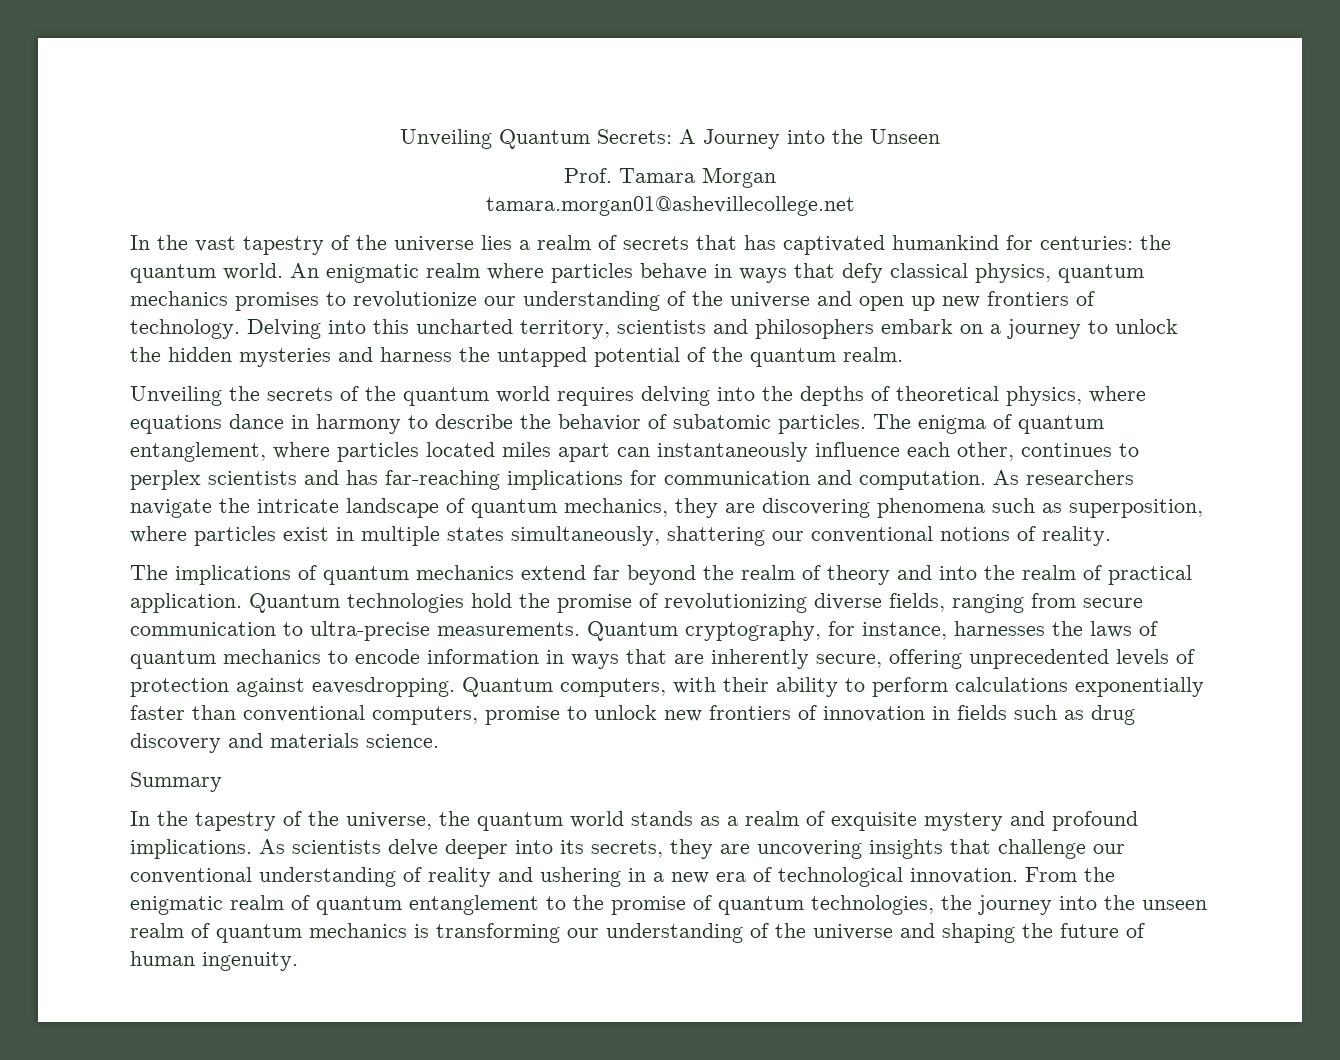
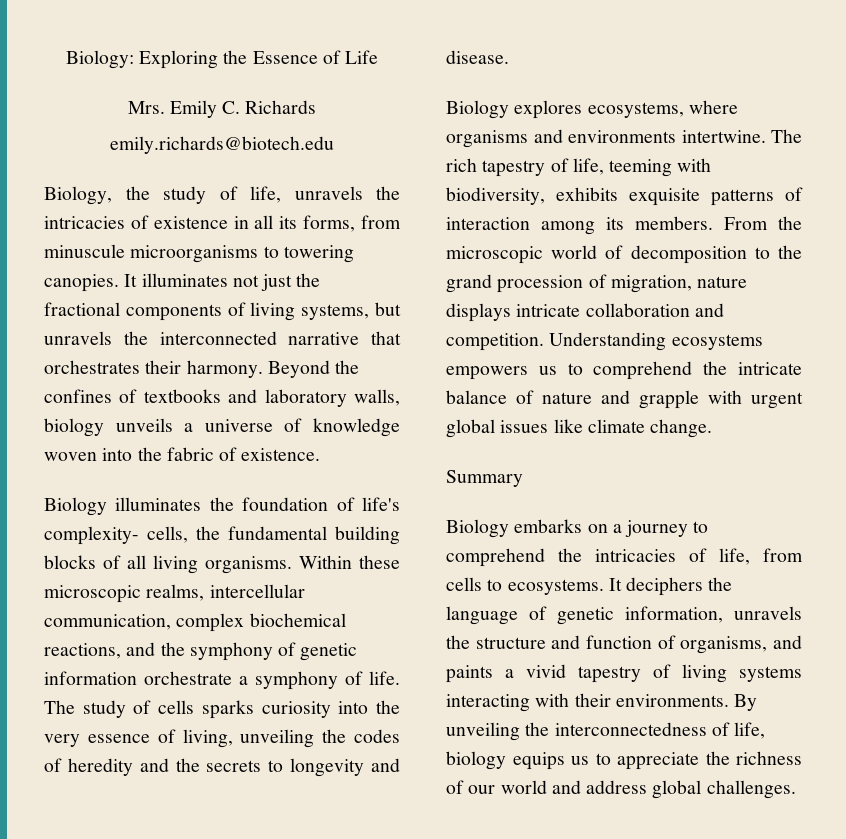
- Unveiling Quantum Secrets: A Journey into the Unseen
- Prof. Tamara Morgan
- tamara.morgan01@ashevillecollege.net
- In the vast tapestry of the universe lies a realm of secrets that has captivated humankind for centuries: the quantum world. An enigmatic realm where particles behave in ways that defy classical physics, quantum mechanics promises to revolutionize our understanding of the universe and open up new frontiers of technology. Delving into this uncharted territory, scientists and philosophers embark on a journey to unlock the hidden mysteries and harness the untapped potential of the quantum realm.
- Unveiling the secrets of the quantum world requires delving into the depths of theoretical physics, where equations dance in harmony to describe the behavior of subatomic particles. The enigma of quantum entanglement, where particles located miles apart can instantaneously influence each other, continues to perplex scientists and has far-reaching implications for communication and computation. As researchers navigate the intricate landscape of quantum mechanics, they are discovering phenomena such as superposition, where particles exist in multiple states simultaneously, shattering our conventional notions of reality.
- The implications of quantum mechanics extend far beyond the realm of theory and into the realm of practical application. Quantum technologies hold the promise of revolutionizing diverse fields, ranging from secure communication to ultra-precise measurements. Quantum cryptography, for instance, harnesses the laws of quantum mechanics to encode information in ways that are inherently secure, offering unprecedented levels of protection against eavesdropping. Quantum computers, with their ability to perform calculations exponentially faster than conventional computers, promise to unlock new frontiers of innovation in fields such as drug discovery and materials science.
+ Biology: Exploring the Essence of Life
+ Mrs. Emily C. Richards
+ emily.richards@biotech.edu
+ Biology, the study of life, unravels the intricacies of existence in all its forms, from minuscule microorganisms to towering canopies. It illuminates not just the fractional components of living systems, but unravels the interconnected narrative that orchestrates their harmony. Beyond the confines of textbooks and laboratory walls, biology unveils a universe of knowledge woven into the fabric of existence.
+ Biology illuminates the foundation of life's complexity- cells, the fundamental building blocks of all living organisms. Within these microscopic realms, intercellular communication, complex biochemical reactions, and the symphony of genetic information orchestrate a symphony of life. The study of cells sparks curiosity into the very essence of living, unveiling the codes of heredity and the secrets to longevity and disease.
+ Biology explores ecosystems, where organisms and environments intertwine. The rich tapestry of life, teeming with biodiversity, exhibits exquisite patterns of interaction among its members. From the microscopic world of decomposition to the grand procession of migration, nature displays intricate collaboration and competition. Understanding ecosystems empowers us to comprehend the intricate balance of nature and grapple with urgent global issues like climate change.
  Summary
- In the tapestry of the universe, the quantum world stands as a realm of exquisite mystery and profound implications. As scientists delve deeper into its secrets, they are uncovering insights that challenge our conventional understanding of reality and ushering in a new era of technological innovation. From the enigmatic realm of quantum entanglement to the promise of quantum technologies, the journey into the unseen realm of quantum mechanics is transforming our understanding of the universe and shaping the future of human ingenuity.
+ Biology embarks on a journey to comprehend the intricacies of life, from cells to ecosystems. It deciphers the language of genetic information, unravels the structure and function of organisms, and paints a vivid tapestry of living systems interacting with their environments. By unveiling the interconnectedness of life, biology equips us to appreciate the richness of our world and address global challenges.

